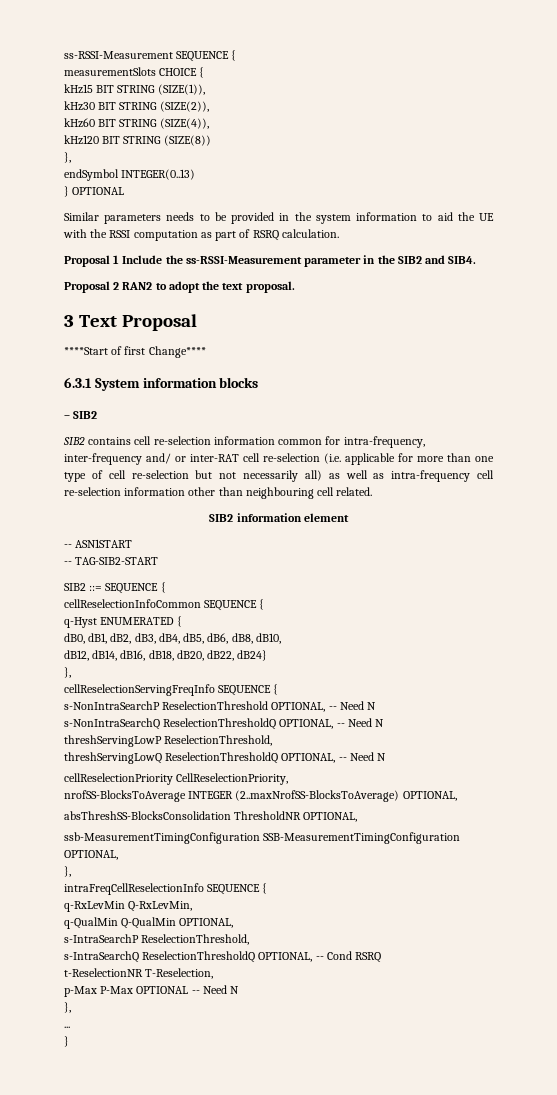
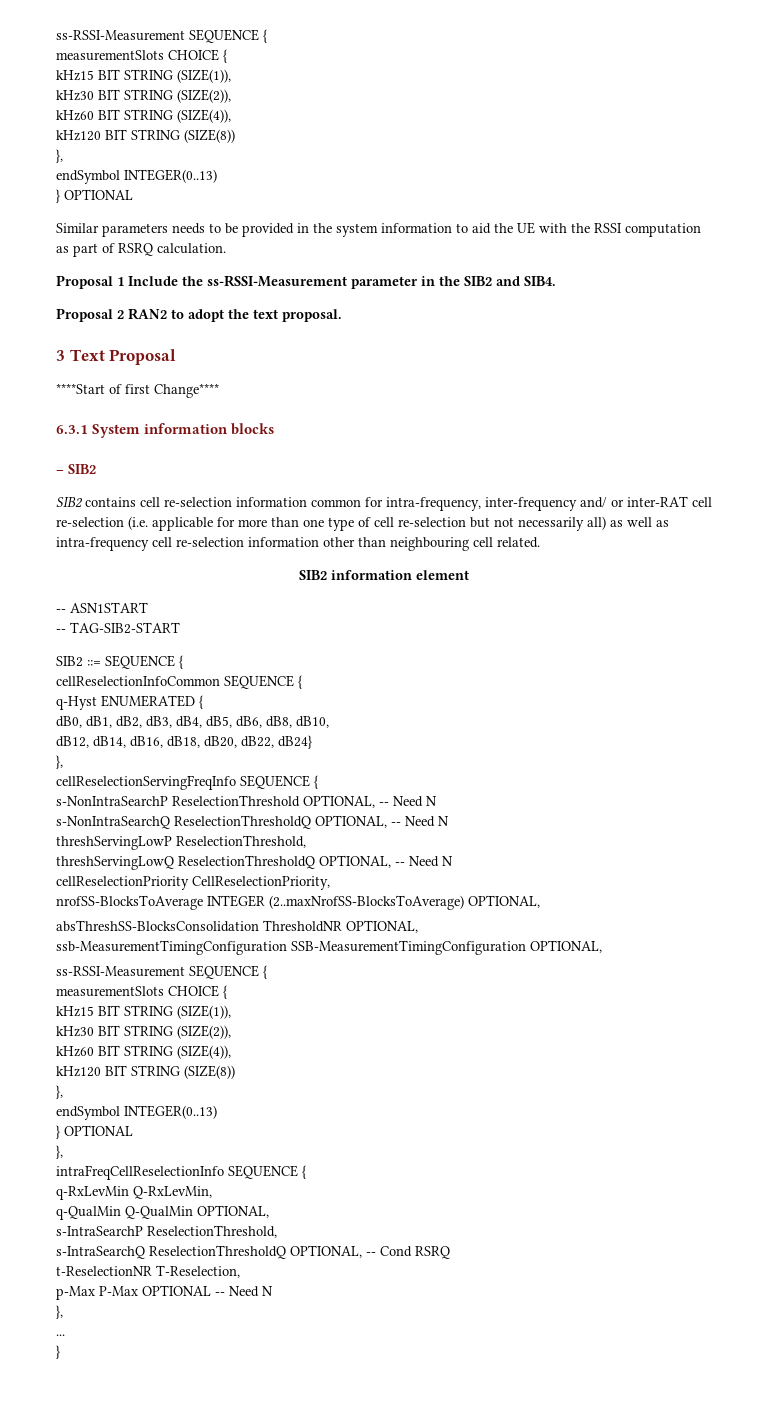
  ssb-MeasurementTimingConfiguration SSB-MeasurementTimingConfiguration OPTIONAL,
+ ss-RSSI-Measurement SEQUENCE {
+ measurementSlots CHOICE {
+ kHz15 BIT STRING (SIZE(1)),
+ kHz30 BIT STRING (SIZE(2)),
+ kHz60 BIT STRING (SIZE(4)),
+ kHz120 BIT STRING (SIZE(8))
+ },
+ endSymbol INTEGER(0..13)
+ } OPTIONAL

